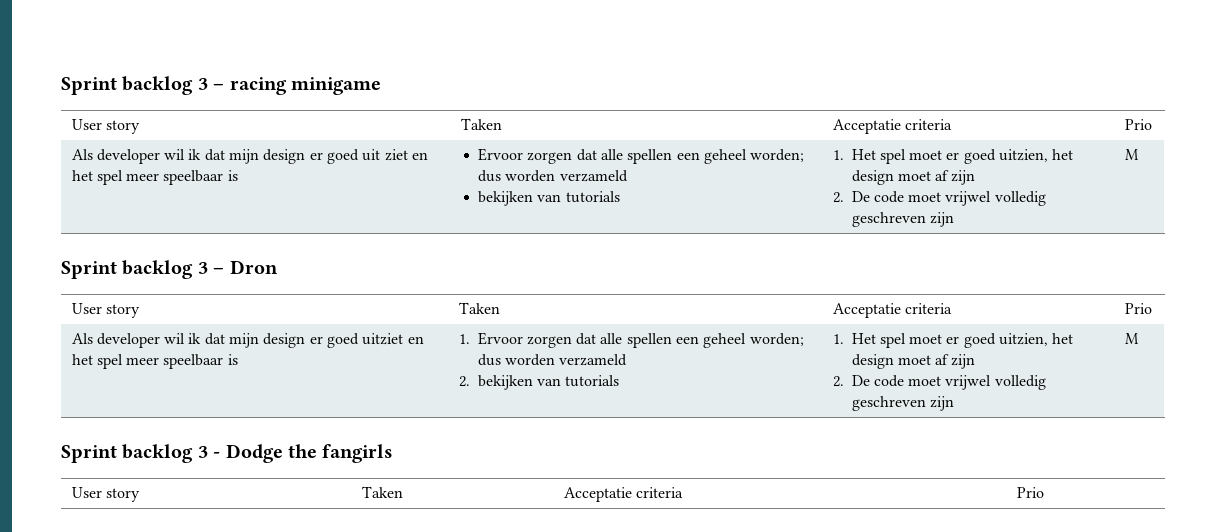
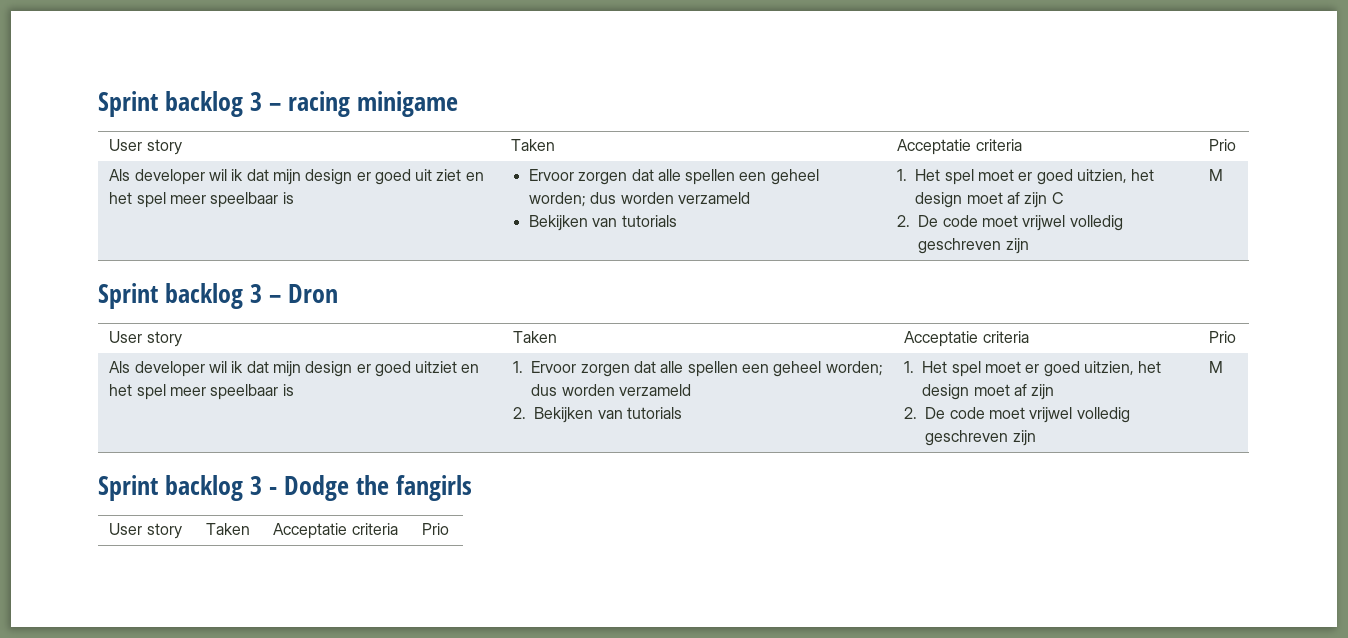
  Als developer wil ik dat mijn design er goed uit ziet en het spel meer speelbaar is | Ervoor zorgen dat alle spellen een geheel worden; dus worden verzameld
- bekijken van tutorials | 1. Het spel moet er goed uitzien, het design moet af zijn
+ Bekijken van tutorials | 1. Het spel moet er goed uitzien, het design moet af zijn C
- 2. bekijken van tutorials
+ 2. Bekijken van tutorials

